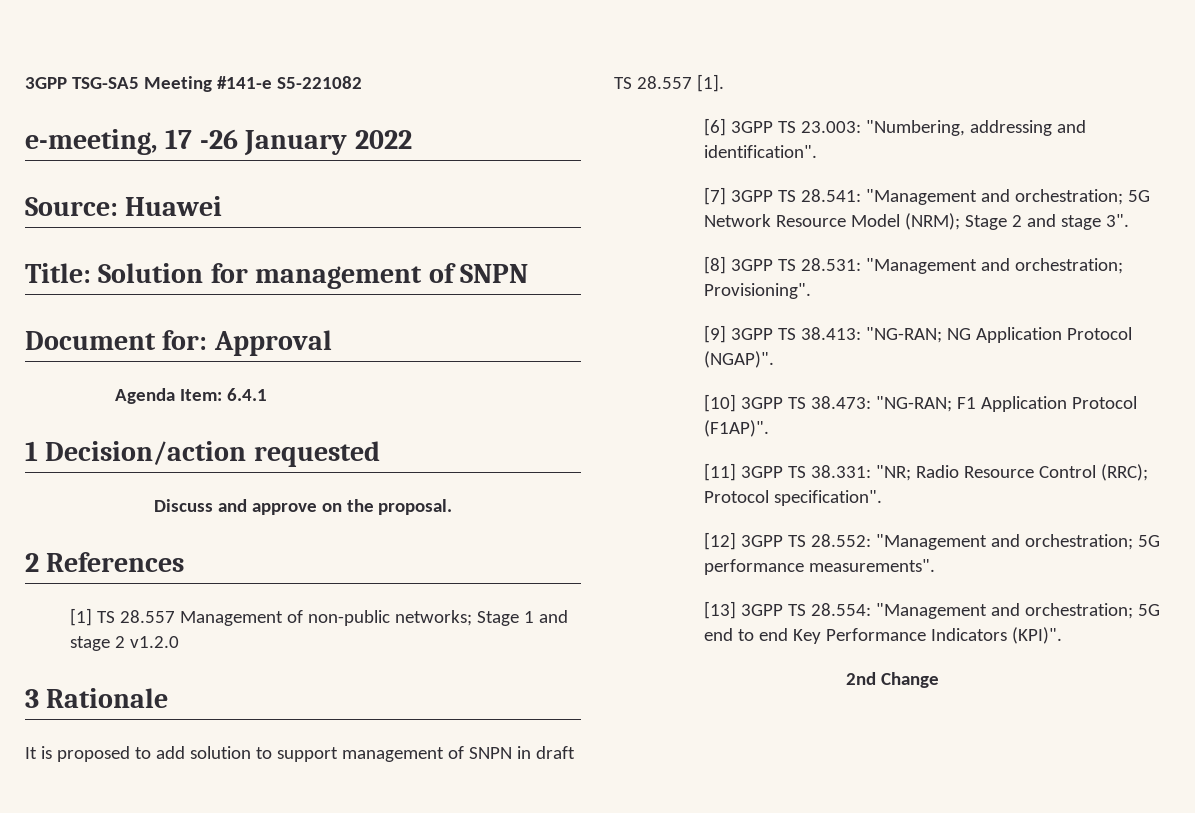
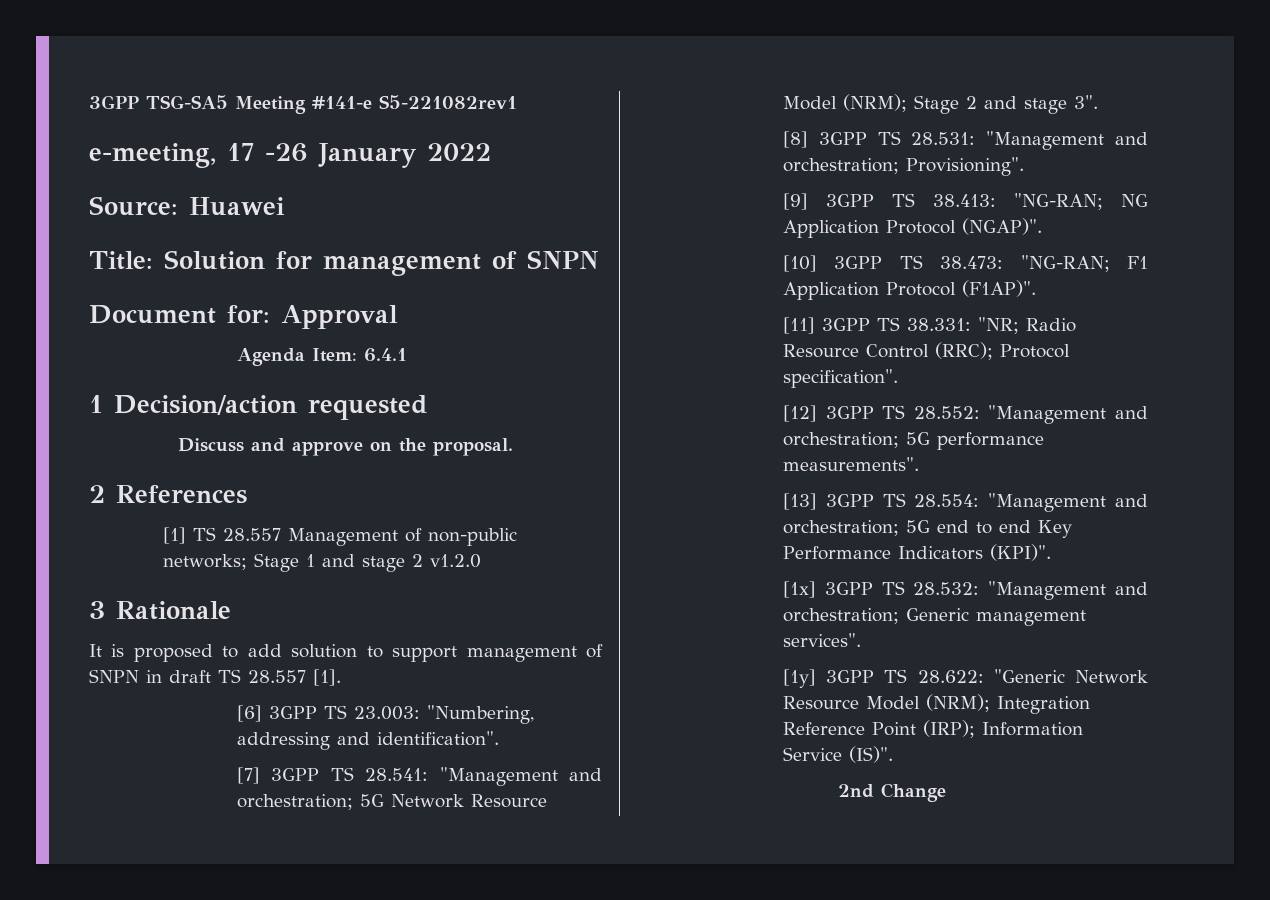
- 3GPP TSG-SA5 Meeting #141-e S5-221082
+ 3GPP TSG-SA5 Meeting #141-e S5-221082rev1
+ [1x] 3GPP TS 28.532: "Management and orchestration; Generic management services".
+ [1y] 3GPP TS 28.622: "Generic Network Resource Model (NRM); Integration Reference Point (IRP); Information Service (IS)".

